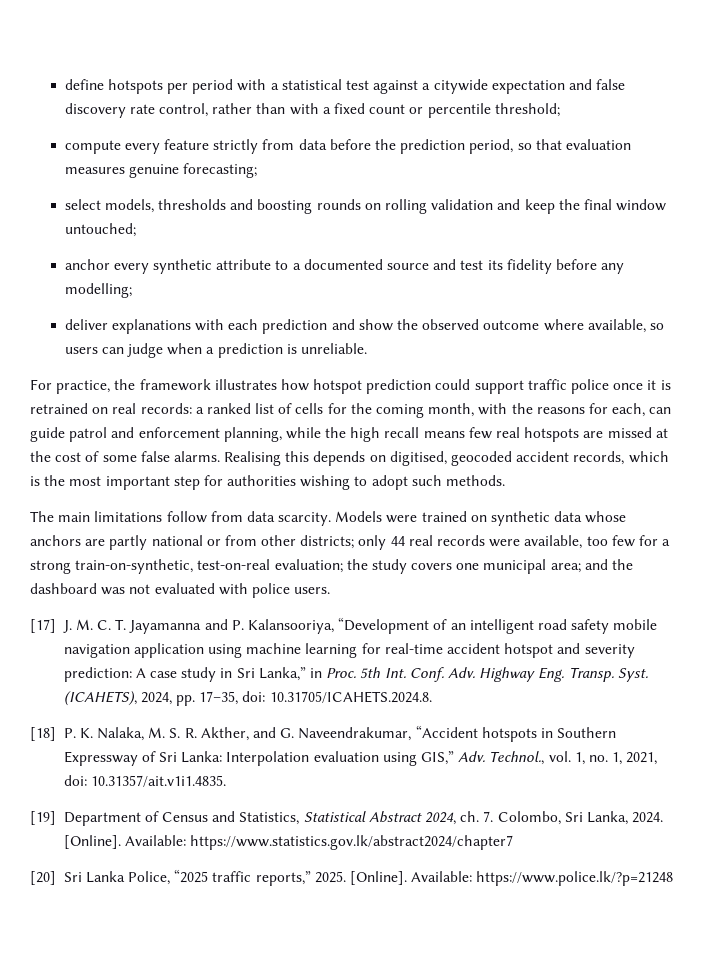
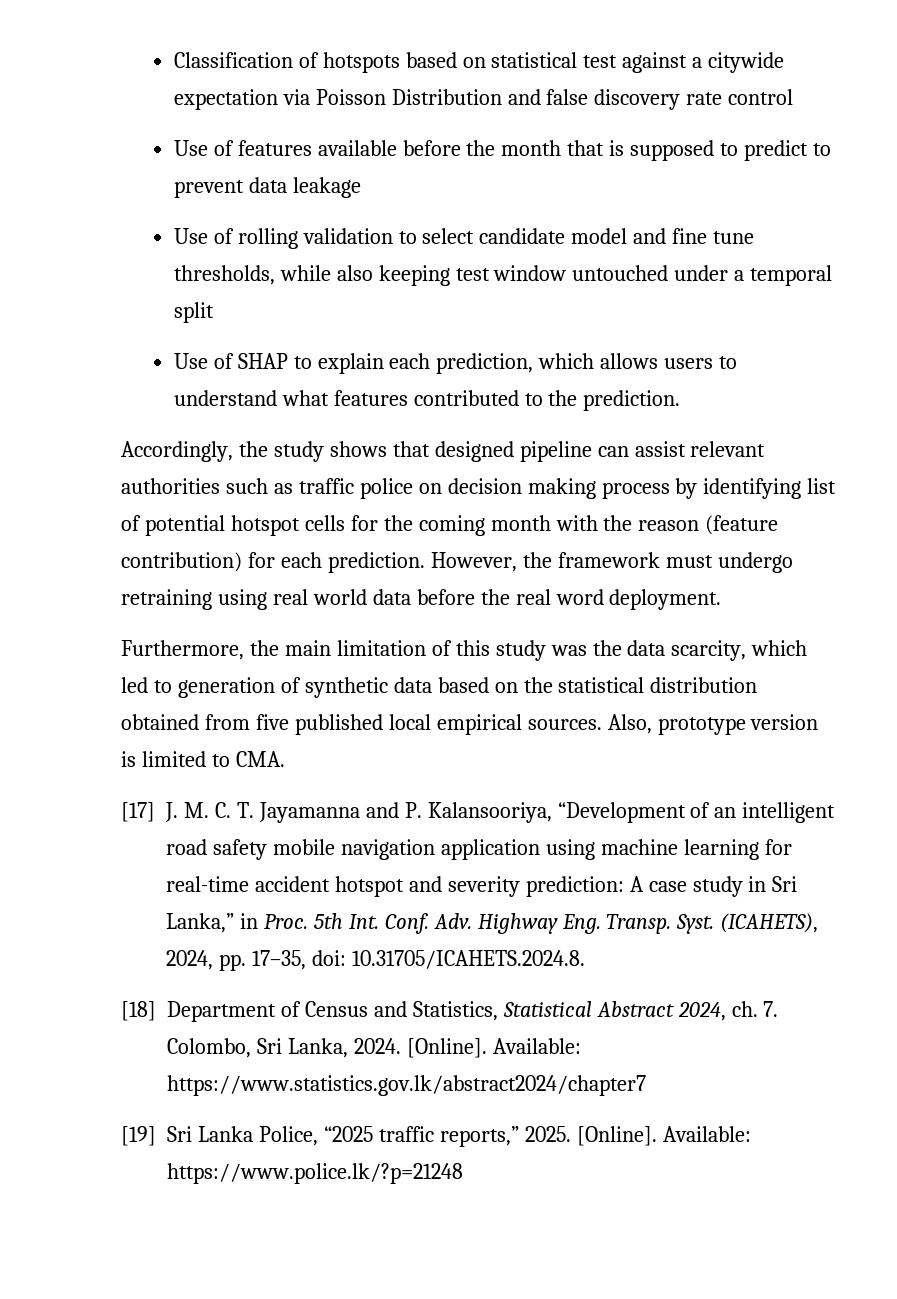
- define hotspots per period with a statistical test against a citywide expectation and false discovery rate control, rather than with a fixed count or percentile threshold;
- compute every feature strictly from data before the prediction period, so that evaluation measures genuine forecasting;
- select models, thresholds and boosting rounds on rolling validation and keep the final window untouched;
- anchor every synthetic attribute to a documented source and test its fidelity before any modelling;
- deliver explanations with each prediction and show the observed outcome where available, so users can judge when a prediction is unreliable.
- For practice, the framework illustrates how hotspot prediction could support traffic police once it is retrained on real records: a ranked list of cells for the coming month, with the reasons for each, can guide patrol and enforcement planning, while the high recall means few real hotspots are missed at the cost of some false alarms. Realising this depends on digitised, geocoded accident records, which is the most important step for authorities wishing to adopt such methods.
- The main limitations follow from data scarcity. Models were trained on synthetic data whose anchors are partly national or from other districts; only 44 real records were available, too few for a strong train-on-synthetic, test-on-real evaluation; the study covers one municipal area; and the dashboard was not evaluated with police users.
+ Classification of hotspots based on statistical test against a citywide expectation via Poisson Distribution and false discovery rate control
+ Use of features available before the month that is supposed to predict to prevent data leakage
+ Use of rolling validation to select candidate model and fine tune thresholds, while also keeping test window untouched under a temporal split
+ Use of SHAP to explain each prediction, which allows users to understand what features contributed to the prediction.
+ Accordingly, the study shows that designed pipeline can assist relevant authorities such as traffic police on decision making process by identifying list of potential hotspot cells for the coming month with the reason (feature contribution) for each prediction. However, the framework must undergo retraining using real world data before the real word deployment.
+ Furthermore, the main limitation of this study was the data scarcity, which led to generation of synthetic data based on the statistical distribution obtained from five published local empirical sources. Also, prototype version is limited to CMA.
- [18] P. K. Nalaka, M. S. R. Akther, and G. Naveendrakumar, “Accident hotspots in Southern Expressway of Sri Lanka: Interpolation evaluation using GIS,” Adv. Technol., vol. 1, no. 1, 2021, doi: 10.31357/ait.v1i1.4835.
- [19] Department of Census and Statistics, Statistical Abstract 2024, ch. 7. Colombo, Sri Lanka, 2024.
+ [18] Department of Census and Statistics, Statistical Abstract 2024, ch. 7. Colombo, Sri Lanka, 2024.
- [20] Sri Lanka Police, “2025 traffic reports,” 2025.
+ [19] Sri Lanka Police, “2025 traffic reports,” 2025.

